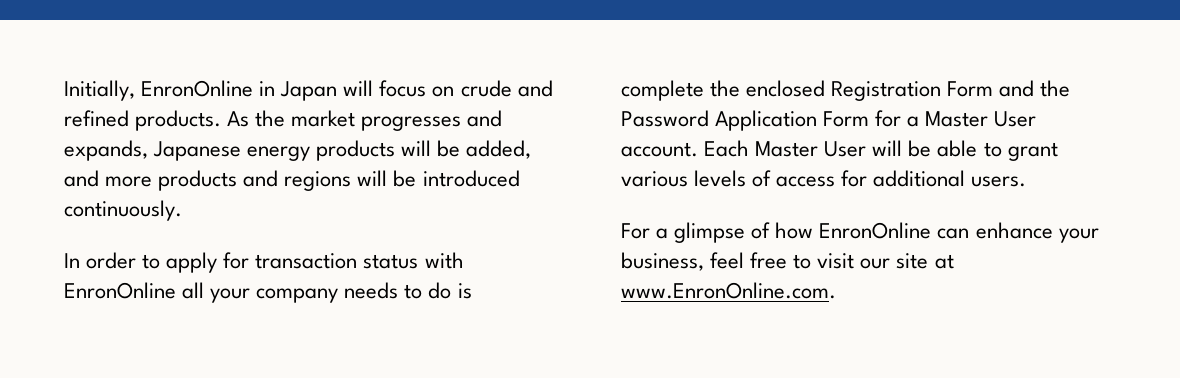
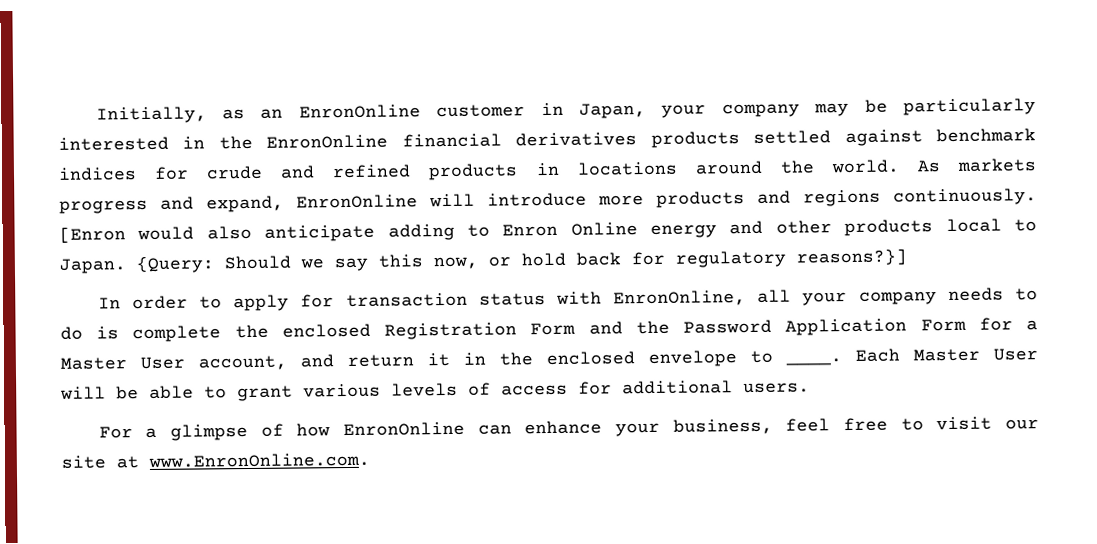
- Initially, EnronOnline in Japan will focus on crude and refined products. As the market progresses and expands, Japanese energy products will be added, and more products and regions will be introduced continuously.
+ Initially, as an EnronOnline customer in Japan, your company may be particularly interested in the EnronOnline financial derivatives products settled against benchmark indices for crude and refined products in locations around the world. As markets progress and expand, EnronOnline will introduce more products and regions continuously. [Enron would also anticipate adding to Enron Online energy and other products local to Japan. {Query: Should we say this now, or hold back for regulatory reasons?}]
- In order to apply for transaction status with EnronOnline all your company needs to do is complete the enclosed Registration Form and the Password Application Form for a Master User account.
+ In order to apply for transaction status with EnronOnline, all your company needs to do is complete the enclosed Registration Form and the Password Application Form for a Master User account, and return it in the enclosed envelope to ____.

